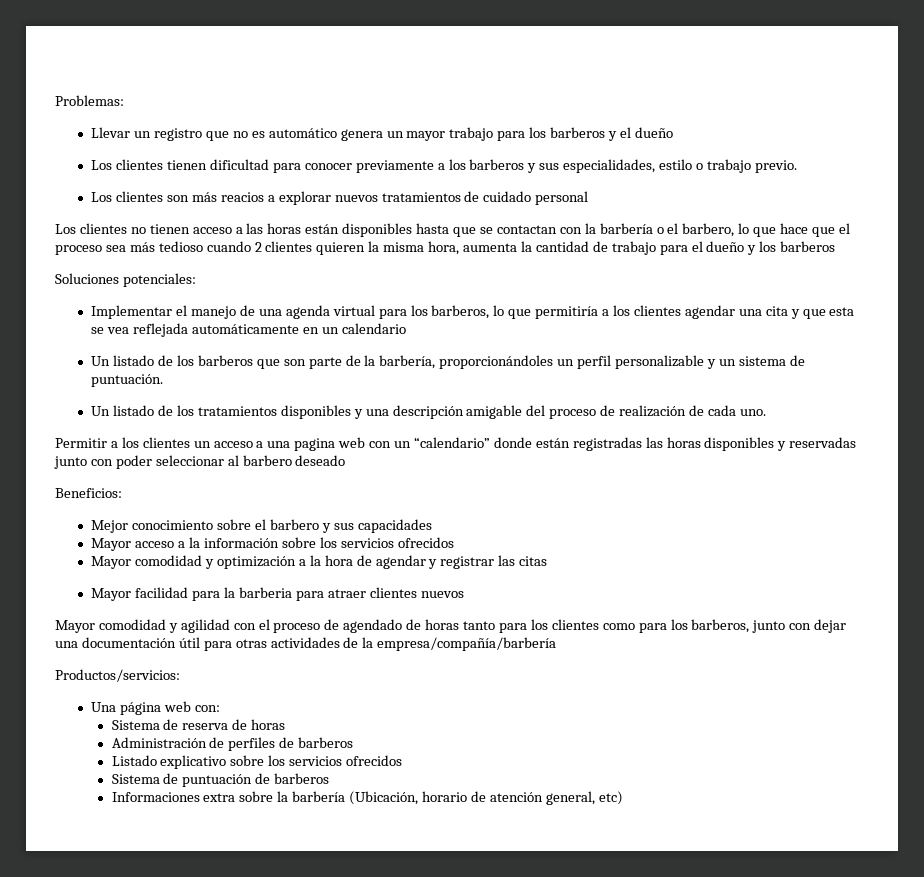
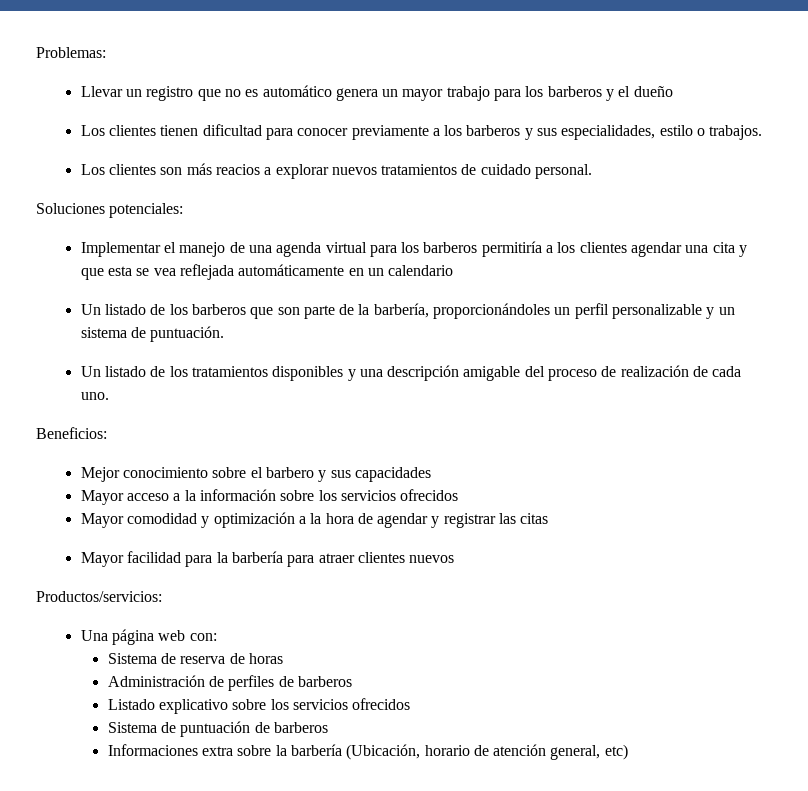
- Los clientes tienen dificultad para conocer previamente a los barberos y sus especialidades, estilo o trabajo previo.
+ Los clientes tienen dificultad para conocer previamente a los barberos y sus especialidades, estilo o trabajos.
- Los clientes son más reacios a explorar nuevos tratamientos de cuidado personal
- Los clientes no tienen acceso a las horas están disponibles hasta que se contactan con la barbería o el barbero, lo que hace que el proceso sea más tedioso cuando 2 clientes quieren la misma hora, aumenta la cantidad de trabajo para el dueño y los barberos
+ Los clientes son más reacios a explorar nuevos tratamientos de cuidado personal.
- Implementar el manejo de una agenda virtual para los barberos, lo que permitiría a los clientes agendar una cita y que esta se vea reflejada automáticamente en un calendario
+ Implementar el manejo de una agenda virtual para los barberos permitiría a los clientes agendar una cita y que esta se vea reflejada automáticamente en un calendario
- Permitir a los clientes un acceso a una pagina web con un “calendario” donde están registradas las horas disponibles y reservadas junto con poder seleccionar al barbero deseado
- Mayor facilidad para la barberia para atraer clientes nuevos
+ Mayor facilidad para la barbería para atraer clientes nuevos
- Mayor comodidad y agilidad con el proceso de agendado de horas tanto para los clientes como para los barberos, junto con dejar una documentación útil para otras actividades de la empresa/compañía/barbería

